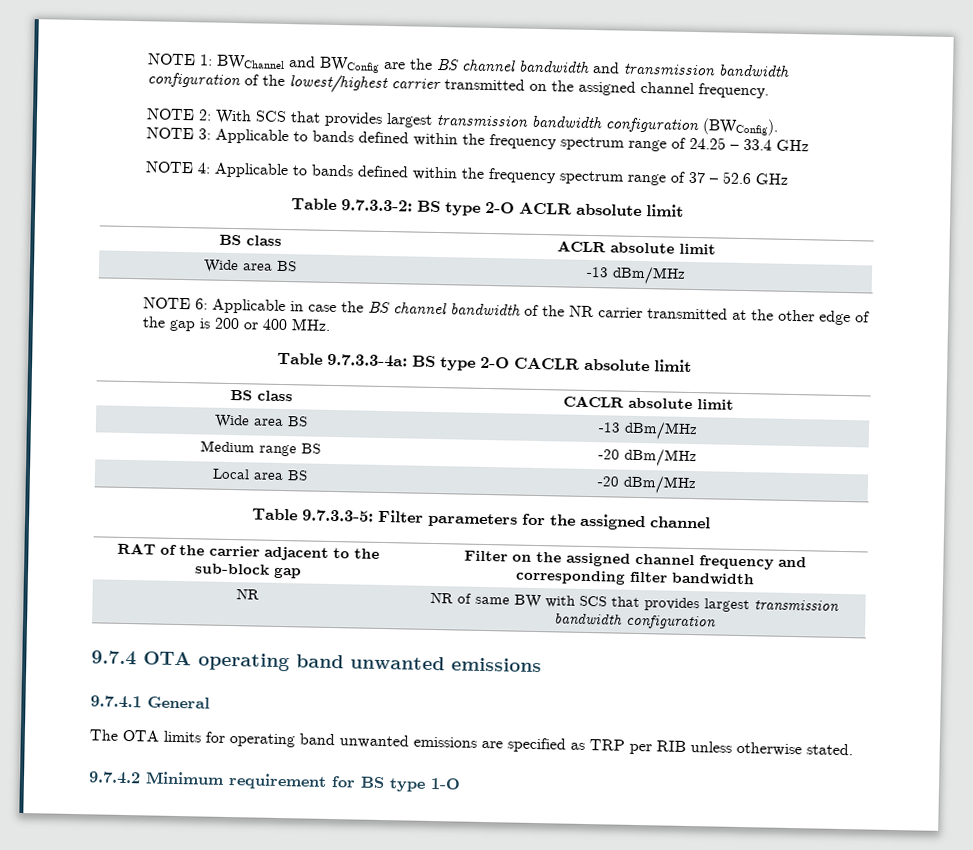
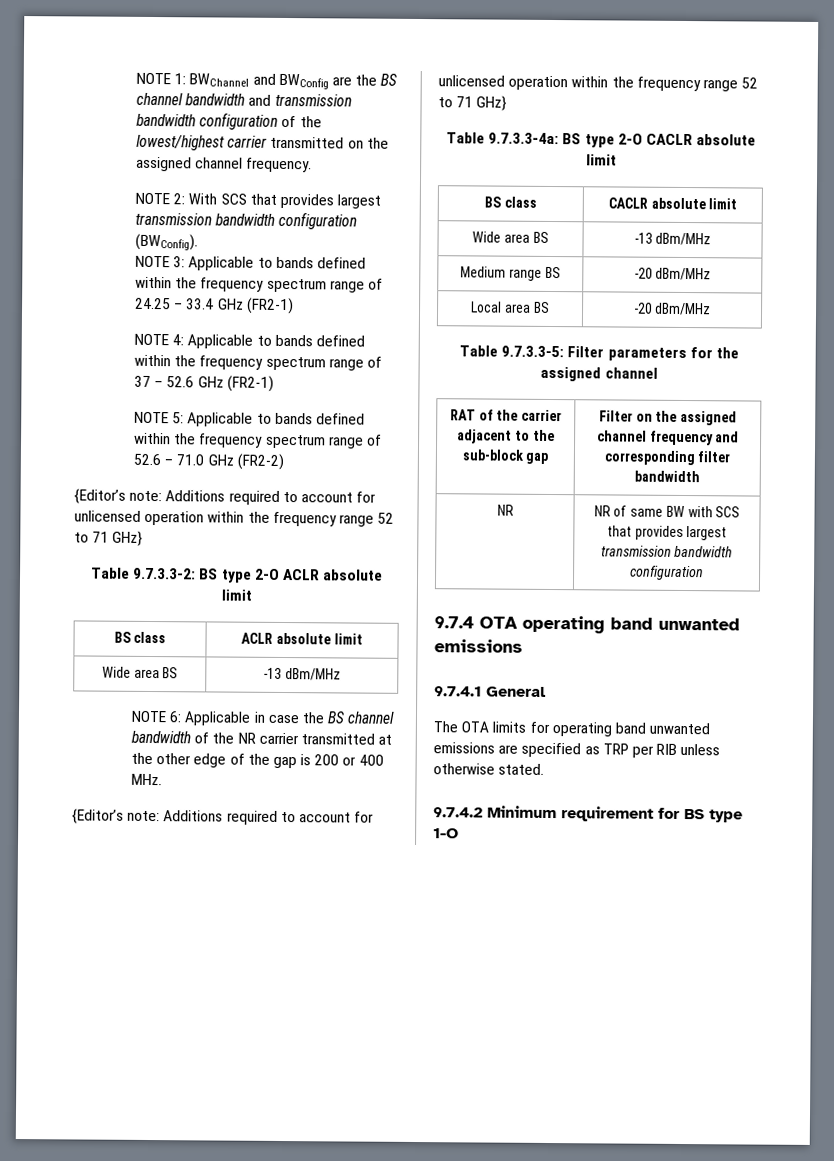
- NOTE 3: Applicable to bands defined within the frequency spectrum range of 24.25 – 33.4 GHz
+ NOTE 3: Applicable to bands defined within the frequency spectrum range of 24.25 – 33.4 GHz (FR2-1)
- NOTE 4: Applicable to bands defined within the frequency spectrum range of 37 – 52.6 GHz
+ NOTE 4: Applicable to bands defined within the frequency spectrum range of 37 – 52.6 GHz (FR2-1)
+ NOTE 5: Applicable to bands defined within the frequency spectrum range of 52.6 – 71.0 GHz (FR2-2)
+ {Editor’s note: Additions required to account for unlicensed operation within the frequency range 52 to 71 GHz}
  NOTE 6: Applicable in case the BS channel bandwidth of the NR carrier transmitted at the other edge of the gap is 200 or 400 MHz.
+ {Editor’s note: Additions required to account for unlicensed operation within the frequency range 52 to 71 GHz}

